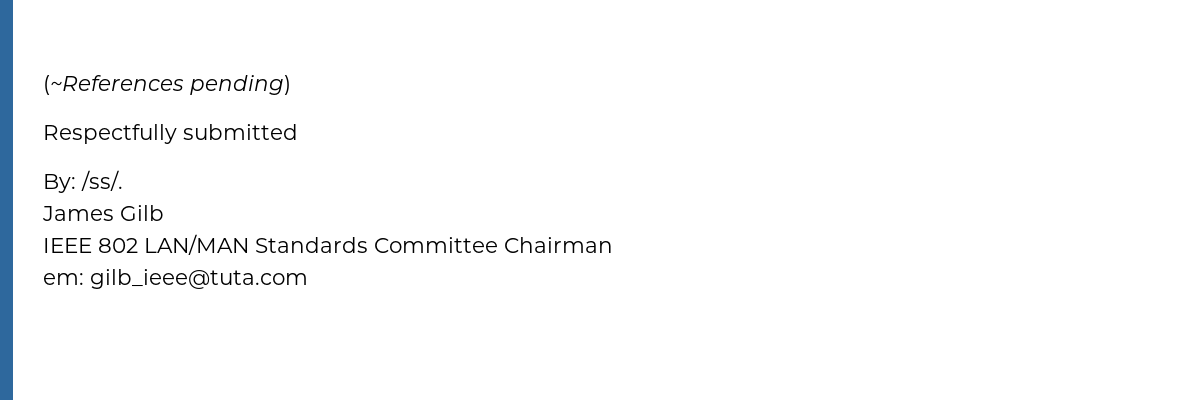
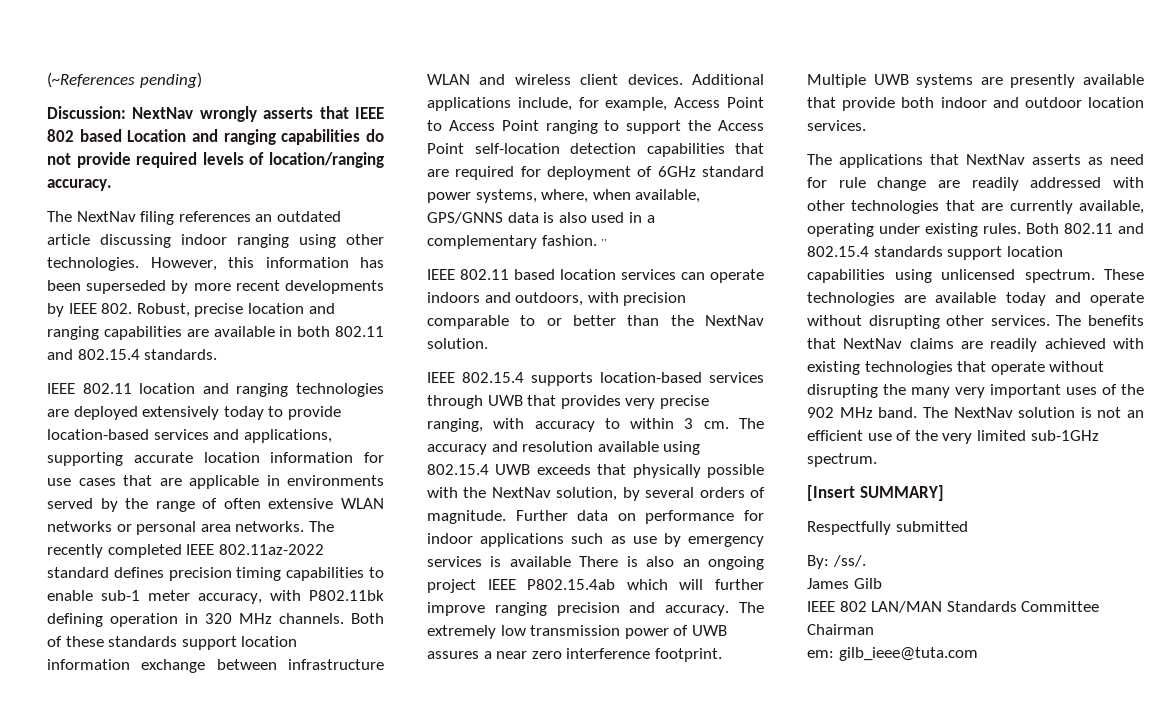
+ Discussion: NextNav wrongly asserts that IEEE 802 based Location and ranging capabilities do not provide required levels of location/ranging accuracy.
+ The NextNav filing references an outdated article discussing indoor ranging using other technologies. However, this information has been superseded by more recent developments by IEEE 802. Robust, precise location and ranging capabilities are available in both 802.11 and 802.15.4 standards.
+ IEEE 802.11 location and ranging technologies are deployed extensively today to provide location-based services and applications, supporting accurate location information for use cases that are applicable in environments served by the range of often extensive WLAN networks or personal area networks. The recently completed IEEE 802.11az-2022 standard defines precision timing capabilities to enable sub-1 meter accuracy, with P802.11bk defining operation in 320 MHz channels. Both of these standards support location information exchange between infrastructure WLAN and wireless client devices. Additional applications include, for example, Access Point to Access Point ranging to support the Access Point self-location detection capabilities that are required for deployment of 6GHz standard power systems, where, when available, GPS/GNNS data is also used in a complementary fashion. ,,
+ IEEE 802.11 based location services can operate indoors and outdoors, with precision comparable to or better than the NextNav solution.
+ IEEE 802.15.4 supports location-based services through UWB that provides very precise ranging, with accuracy to within 3 cm. The accuracy and resolution available using 802.15.4 UWB exceeds that physically possible with the NextNav solution, by several orders of magnitude. Further data on performance for indoor applications such as use by emergency services is available There is also an ongoing project IEEE P802.15.4ab which will further improve ranging precision and accuracy. The extremely low transmission power of UWB assures a near zero interference footprint. Multiple UWB systems are presently available that provide both indoor and outdoor location services.
+ The applications that NextNav asserts as need for rule change are readily addressed with other technologies that are currently available, operating under existing rules. Both 802.11 and 802.15.4 standards support location capabilities using unlicensed spectrum. These technologies are available today and operate without disrupting other services. The benefits that NextNav claims are readily achieved with existing technologies that operate without disrupting the many very important uses of the 902 MHz band. The NextNav solution is not an efficient use of the very limited sub-1GHz spectrum.
+ [Insert SUMMARY]

